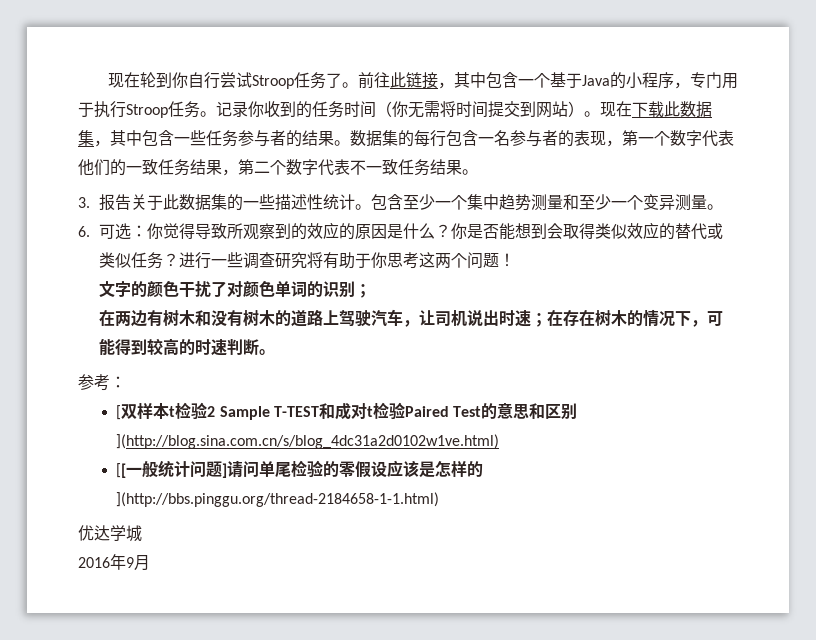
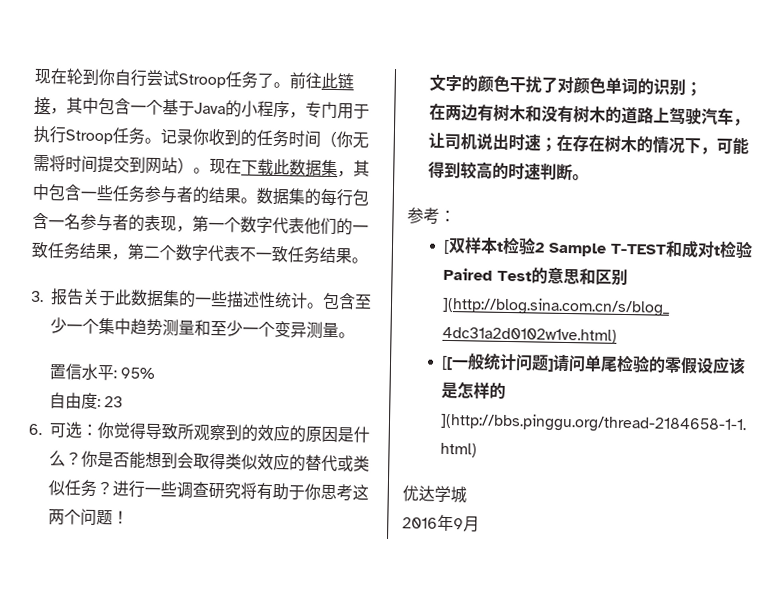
+ 置信水平: 95%
+ 自由度: 23

